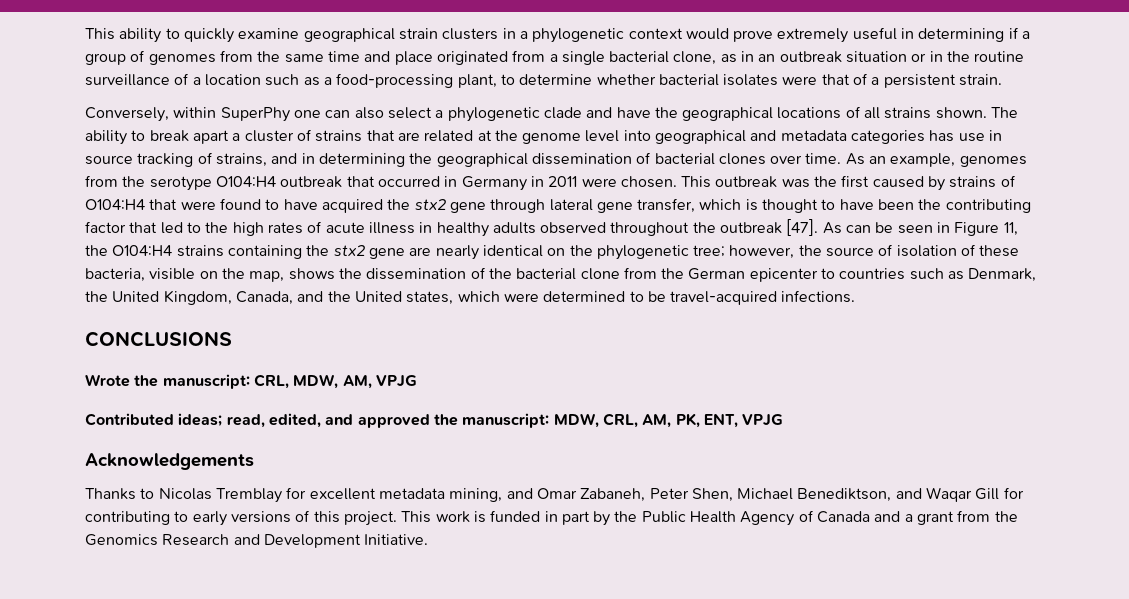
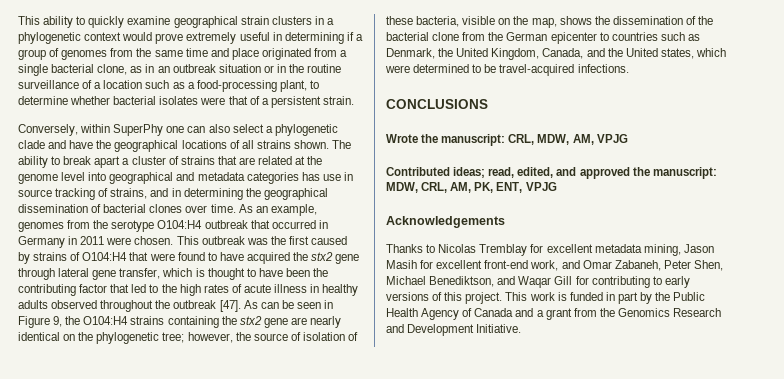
- As can be seen in Figure 11, the O104:H4 strains containing the stx2 gene are nearly identical on the phylogenetic tree;
+ As can be seen in Figure 9, the O104:H4 strains containing the stx2 gene are nearly identical on the phylogenetic tree;
- Thanks to Nicolas Tremblay for excellent metadata mining, and Omar Zabaneh, Peter Shen, Michael Benediktson, and Waqar Gill for contributing to early versions of this project.
+ Thanks to Nicolas Tremblay for excellent metadata mining, Jason Masih for excellent front-end work, and Omar Zabaneh, Peter Shen, Michael Benediktson, and Waqar Gill for contributing to early versions of this project.

